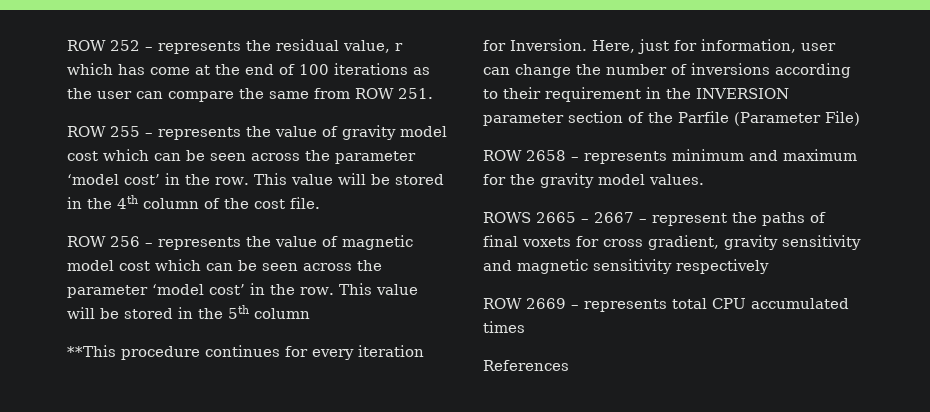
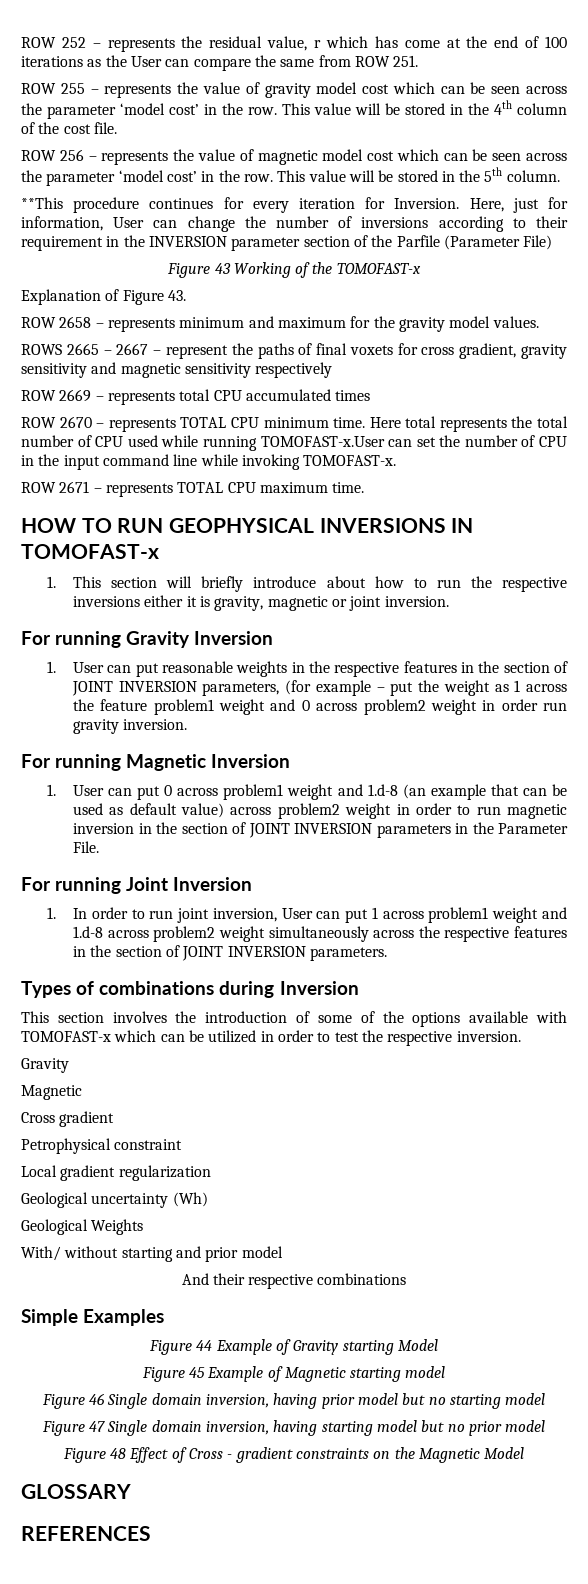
- ROW 252 – represents the residual value, r which has come at the end of 100 iterations as the user can compare the same from ROW 251.
+ ROW 252 – represents the residual value, r which has come at the end of 100 iterations as the User can compare the same from ROW 251.
- This value will be stored in the 5th column
+ This value will be stored in the 5th column.
- Here, just for information, user can change the number of inversions according to their requirement in the INVERSION parameter section of the Parfile (Parameter File)
+ Here, just for information, User can change the number of inversions according to their requirement in the INVERSION parameter section of the Parfile (Parameter File)
+ Figure 43 Working of the TOMOFAST-x
+ Explanation of Figure 43.
- References
+ ROW 2670 – represents TOTAL CPU minimum time. Here total represents the total number of CPU used while running TOMOFAST-x.User can set the number of CPU in the input command line while invoking TOMOFAST-x.
+ ROW 2671 – represents TOTAL CPU maximum time.
+ HOW TO RUN GEOPHYSICAL INVERSIONS IN TOMOFAST-x
+ 1. This section will briefly introduce about how to run the respective inversions either it is gravity, magnetic or joint inversion.
+ For running Gravity Inversion
+ 1. User can put reasonable weights in the respective features in the section of JOINT INVERSION parameters, (for example – put the weight as 1 across the feature problem1 weight and 0 across problem2 weight in order run gravity inversion.
+ For running Magnetic Inversion
+ 1. User can put 0 across problem1 weight and 1.d-8 (an example that can be used as default value) across problem2 weight in order to run magnetic inversion in the section of JOINT INVERSION parameters in the Parameter File.
+ For running Joint Inversion
+ 1. In order to run joint inversion, User can put 1 across problem1 weight and 1.d-8 across problem2 weight simultaneously across the respective features in the section of JOINT INVERSION parameters.
+ Types of combinations during Inversion
+ This section involves the introduction of some of the options available with TOMOFAST-x which can be utilized in order to test the respective inversion.
+ Gravity
+ Magnetic
+ Cross gradient
+ Petrophysical constraint
+ Local gradient regularization
+ Geological uncertainty (Wh)
+ Geological Weights
+ With/ without starting and prior model
+ And their respective combinations
+ Simple Examples
+ Figure 44 Example of Gravity starting Model
+ Figure 45 Example of Magnetic starting model
+ Figure 46 Single domain inversion, having prior model but no starting model
+ Figure 47 Single domain inversion, having starting model but no prior model
+ Figure 48 Effect of Cross - gradient constraints on the Magnetic Model
+ GLOSSARY
+ REFERENCES

